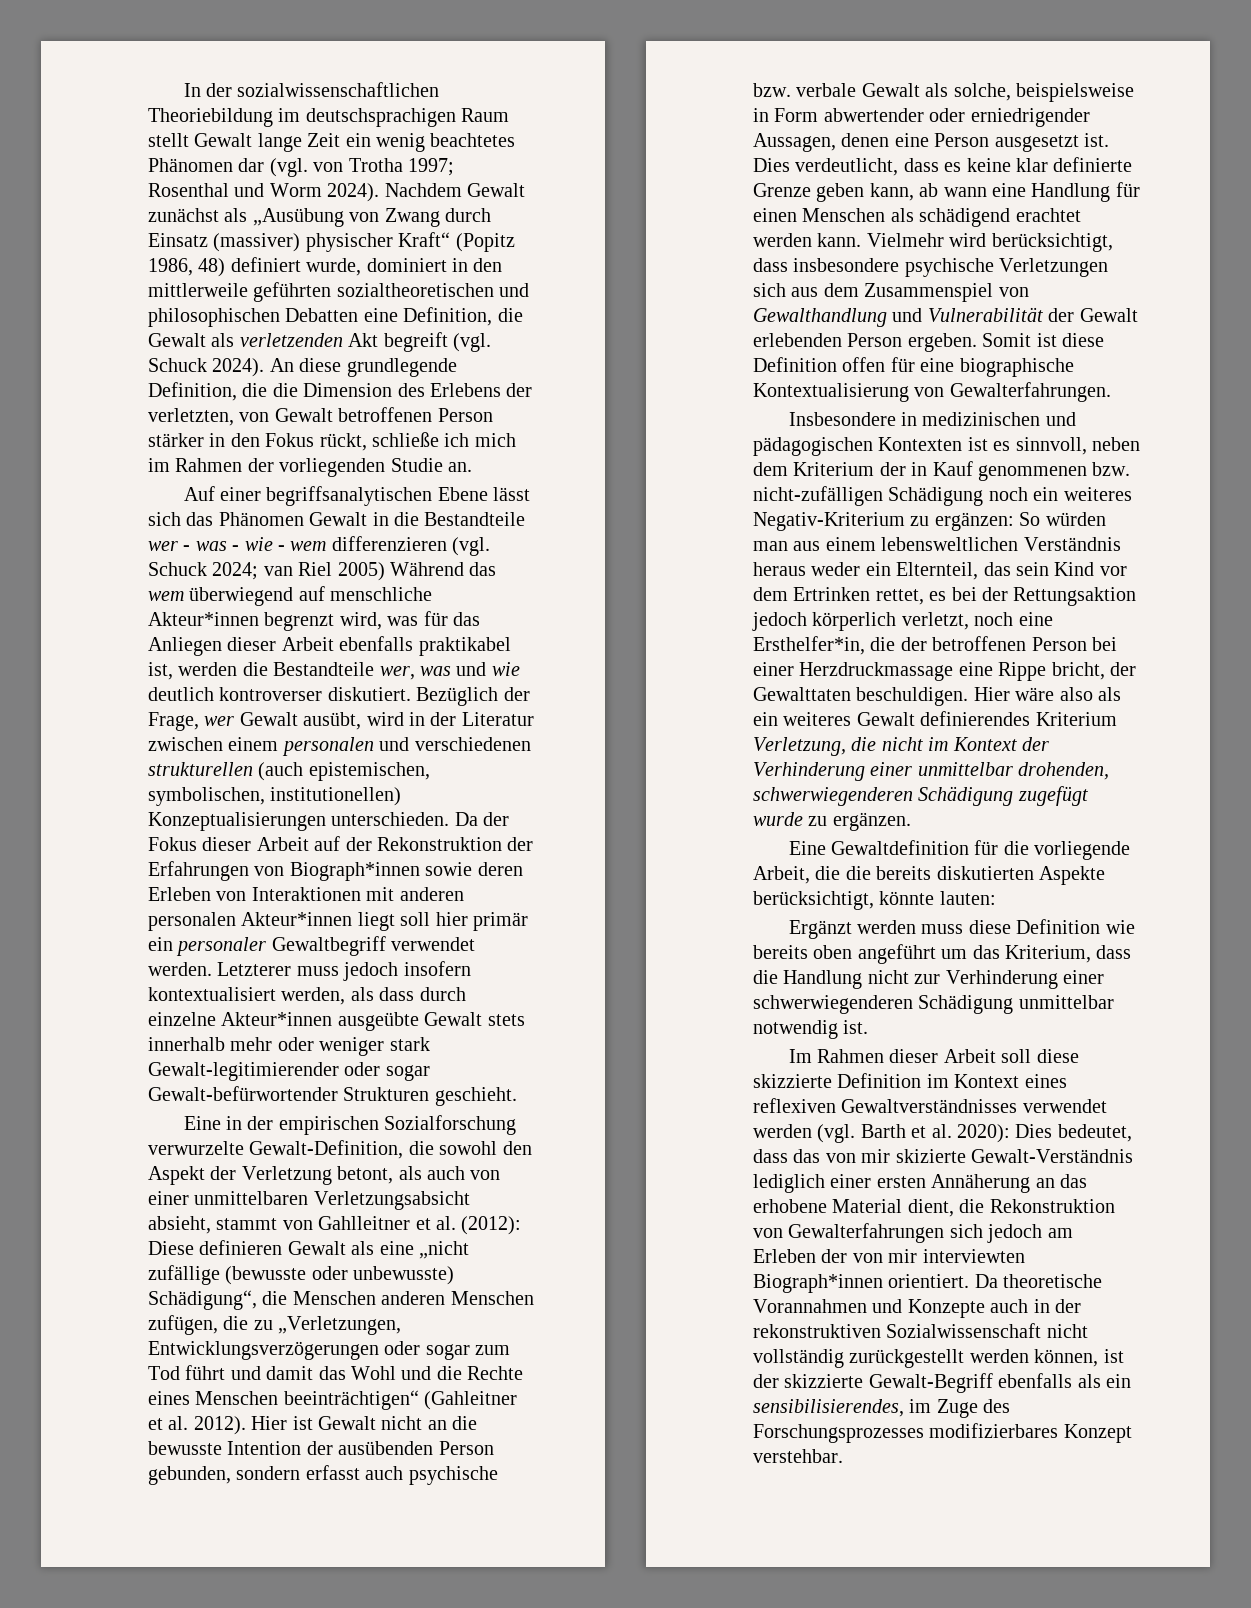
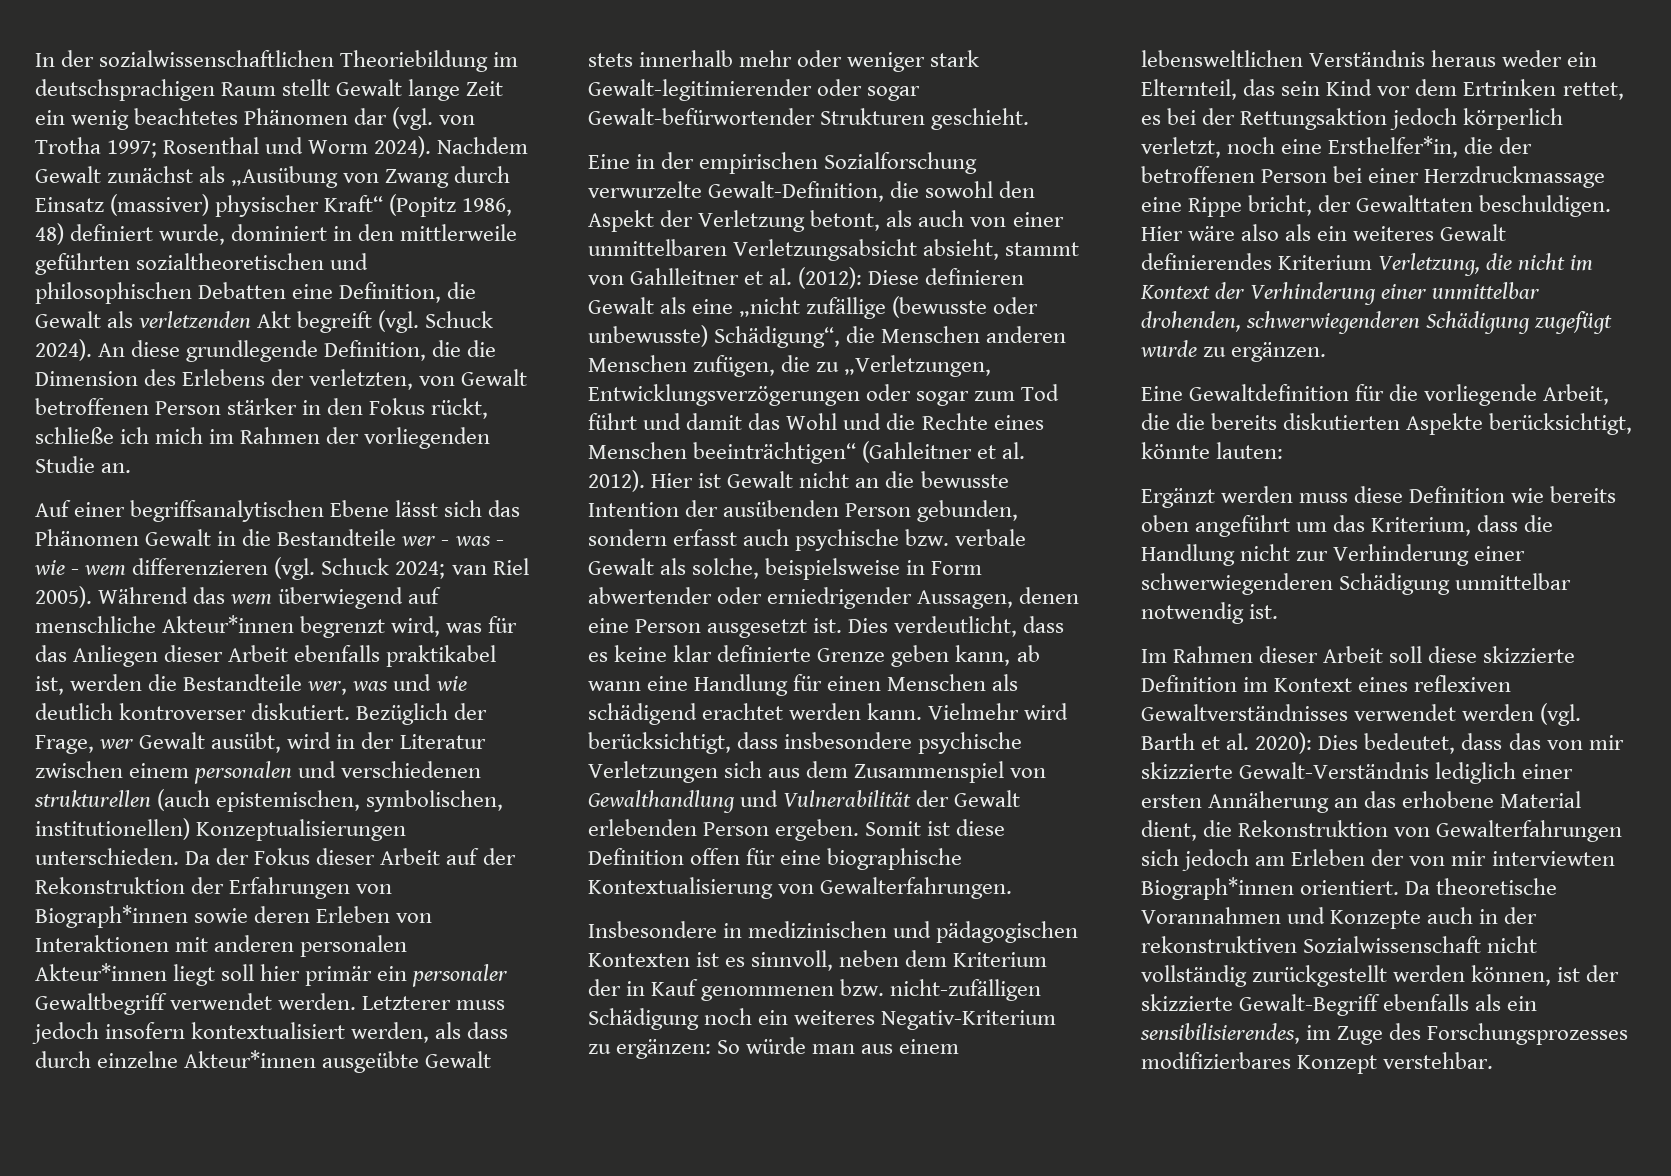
- Auf einer begriffsanalytischen Ebene lässt sich das Phänomen Gewalt in die Bestandteile wer - was - wie - wem differenzieren (vgl. Schuck 2024; van Riel 2005) Während das wem überwiegend auf menschliche Akteur*innen begrenzt wird, was für das Anliegen dieser Arbeit ebenfalls praktikabel ist, werden die Bestandteile wer, was und wie deutlich kontroverser diskutiert.
+ Auf einer begriffsanalytischen Ebene lässt sich das Phänomen Gewalt in die Bestandteile wer - was - wie - wem differenzieren (vgl. Schuck 2024; van Riel 2005). Während das wem überwiegend auf menschliche Akteur*innen begrenzt wird, was für das Anliegen dieser Arbeit ebenfalls praktikabel ist, werden die Bestandteile wer, was und wie deutlich kontroverser diskutiert.
- So würden man aus einem lebensweltlichen Verständnis heraus weder ein Elternteil, das sein Kind vor dem Ertrinken rettet, es bei der Rettungsaktion jedoch körperlich verletzt, noch eine Ersthelfer*in, die der betroffenen Person bei einer Herzdruckmassage eine Rippe bricht, der Gewalttaten beschuldigen.
+ So würde man aus einem lebensweltlichen Verständnis heraus weder ein Elternteil, das sein Kind vor dem Ertrinken rettet, es bei der Rettungsaktion jedoch körperlich verletzt, noch eine Ersthelfer*in, die der betroffenen Person bei einer Herzdruckmassage eine Rippe bricht, der Gewalttaten beschuldigen.
- Im Rahmen dieser Arbeit soll diese skizzierte Definition im Kontext eines reflexiven Gewaltverständnisses verwendet werden (vgl. Barth et al. 2020): Dies bedeutet, dass das von mir skizierte Gewalt-Verständnis lediglich einer ersten Annäherung an das erhobene Material dient, die Rekonstruktion von Gewalterfahrungen sich jedoch am Erleben der von mir interviewten Biograph*innen orientiert.
+ Im Rahmen dieser Arbeit soll diese skizzierte Definition im Kontext eines reflexiven Gewaltverständnisses verwendet werden (vgl. Barth et al. 2020): Dies bedeutet, dass das von mir skizzierte Gewalt-Verständnis lediglich einer ersten Annäherung an das erhobene Material dient, die Rekonstruktion von Gewalterfahrungen sich jedoch am Erleben der von mir interviewten Biograph*innen orientiert.

